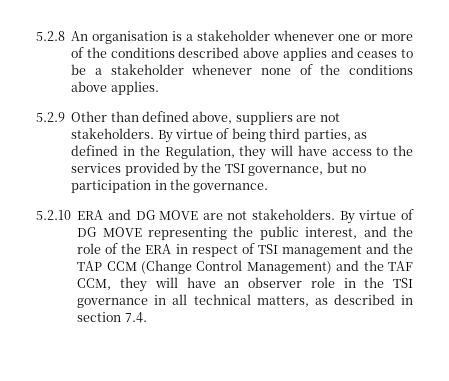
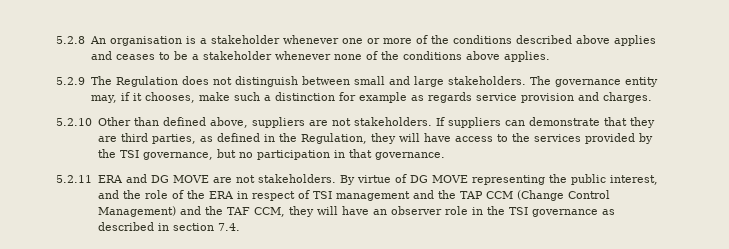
- 5.2.9 Other than defined above, suppliers are not stakeholders.
+ 5.2.9 The Regulation does not distinguish between small and large stakeholders. The governance entity may, if it chooses, make such a distinction for example as regards service provision and charges.
+ 5.2.10 Other than defined above, suppliers are not stakeholders.
- By virtue of being third parties, as defined in the Regulation, they will have access to the services provided by the TSI governance, but no participation in the governance.
+ If suppliers can demonstrate that they are third parties, as defined in the Regulation, they will have access to the services provided by the TSI governance, but no participation in that governance.
- 5.2.10 ERA and DG MOVE are not stakeholders.
+ 5.2.11 ERA and DG MOVE are not stakeholders.
- By virtue of DG MOVE representing the public interest, and the role of the ERA in respect of TSI management and the TAP CCM (Change Control Management) and the TAF CCM, they will have an observer role in the TSI governance in all technical matters, as described in section 7.4.
+ By virtue of DG MOVE representing the public interest, and the role of the ERA in respect of TSI management and the TAP CCM (Change Control Management) and the TAF CCM, they will have an observer role in the TSI governance as described in section 7.4.

